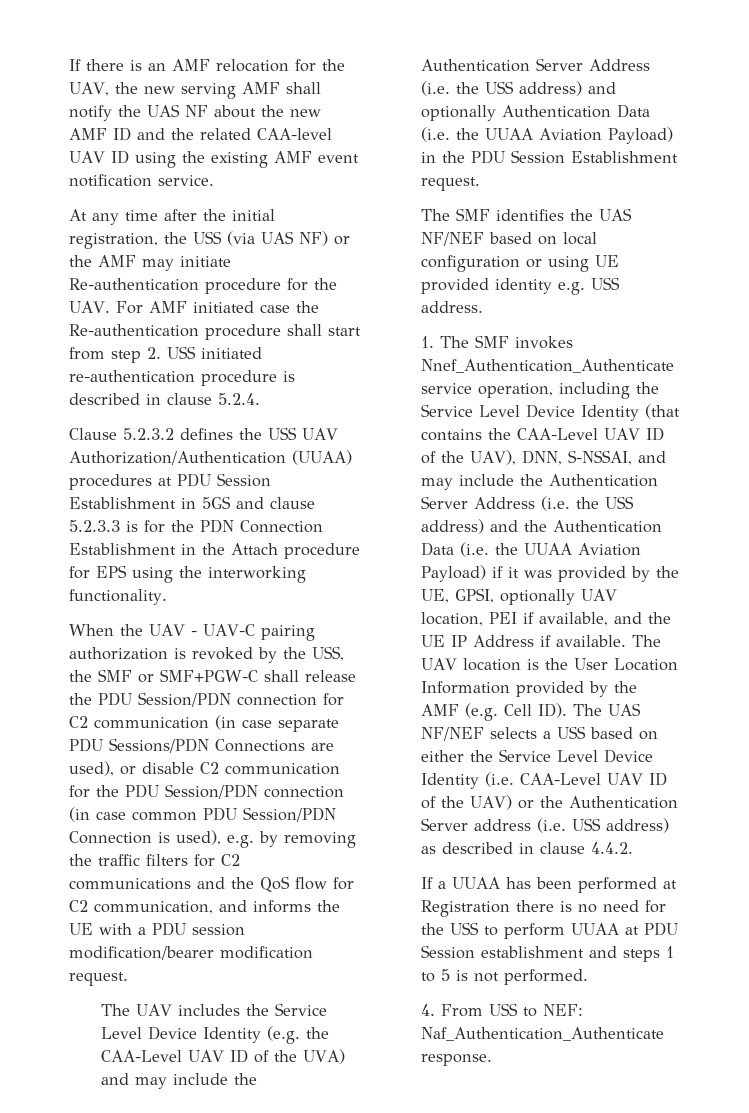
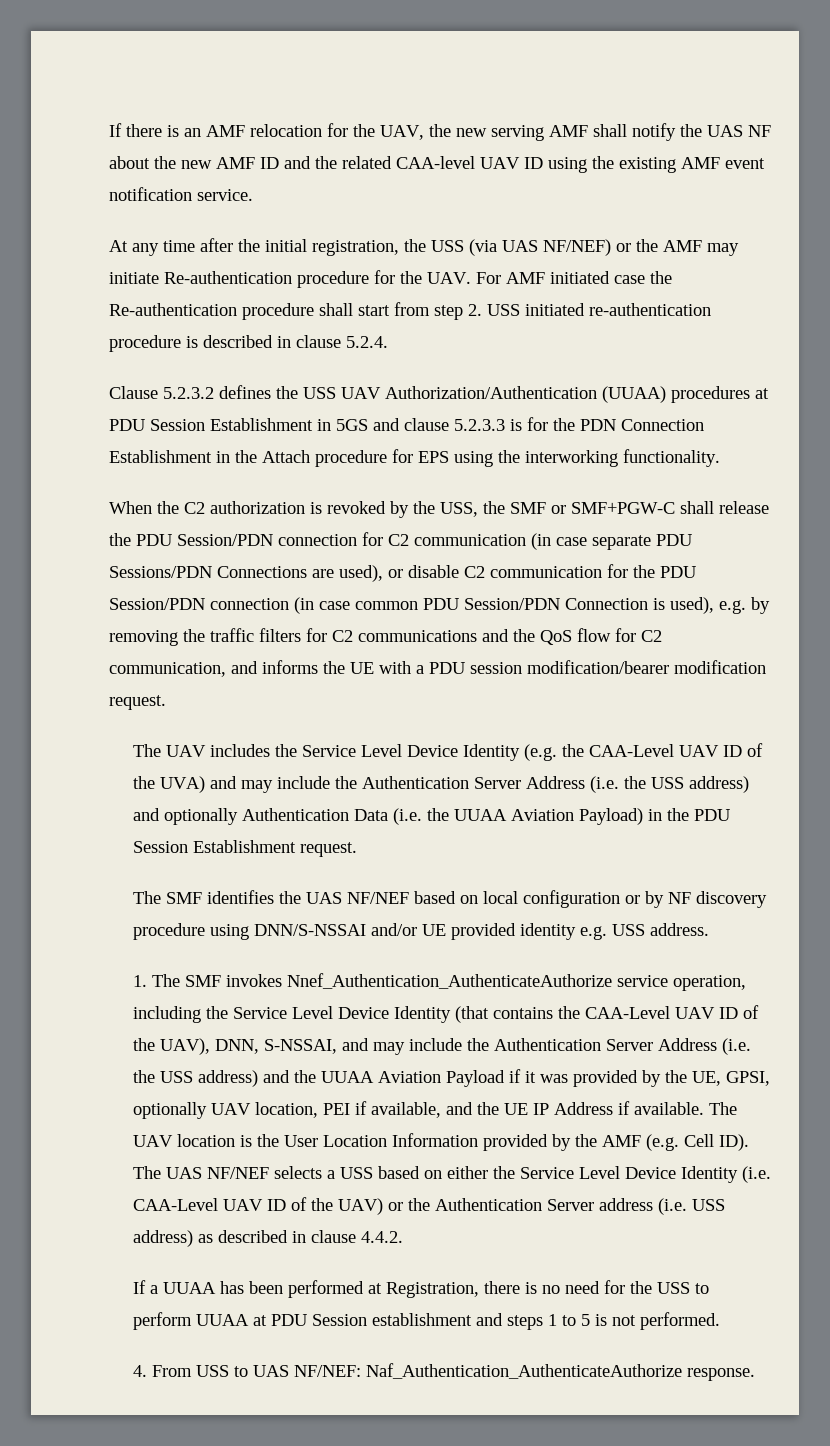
- At any time after the initial registration, the USS (via UAS NF) or the AMF may initiate Re-authentication procedure for the UAV. For AMF initiated case the Re-authentication procedure shall start from step 2. USS initiated re-authentication procedure is described in clause 5.2.4.
+ At any time after the initial registration, the USS (via UAS NF/NEF) or the AMF may initiate Re-authentication procedure for the UAV. For AMF initiated case the Re-authentication procedure shall start from step 2. USS initiated re-authentication procedure is described in clause 5.2.4.
- When the UAV - UAV-C pairing authorization is revoked by the USS, the SMF or SMF+PGW-C shall release the PDU Session/PDN connection for C2 communication (in case separate PDU Sessions/PDN Connections are used), or disable C2 communication for the PDU Session/PDN connection (in case common PDU Session/PDN Connection is used), e.g. by removing the traffic filters for C2 communications and the QoS flow for C2 communication, and informs the UE with a PDU session modification/bearer modification request.
+ When the C2 authorization is revoked by the USS, the SMF or SMF+PGW-C shall release the PDU Session/PDN connection for C2 communication (in case separate PDU Sessions/PDN Connections are used), or disable C2 communication for the PDU Session/PDN connection (in case common PDU Session/PDN Connection is used), e.g. by removing the traffic filters for C2 communications and the QoS flow for C2 communication, and informs the UE with a PDU session modification/bearer modification request.
- The SMF identifies the UAS NF/NEF based on local configuration or using UE provided identity e.g. USS address.
+ The SMF identifies the UAS NF/NEF based on local configuration or by NF discovery procedure using DNN/S-NSSAI and/or UE provided identity e.g. USS address.
- 1. The SMF invokes Nnef_Authentication_Authenticate service operation, including the Service Level Device Identity (that contains the CAA-Level UAV ID of the UAV), DNN, S-NSSAI, and may include the Authentication Server Address (i.e. the USS address) and the Authentication Data (i.e. the UUAA Aviation Payload) if it was provided by the UE, GPSI, optionally UAV location, PEI if available, and the UE IP Address if available.
+ 1. The SMF invokes Nnef_Authentication_AuthenticateAuthorize service operation, including the Service Level Device Identity (that contains the CAA-Level UAV ID of the UAV), DNN, S-NSSAI, and may include the Authentication Server Address (i.e. the USS address) and the UUAA Aviation Payload if it was provided by the UE, GPSI, optionally UAV location, PEI if available, and the UE IP Address if available.
- If a UUAA has been performed at Registration there is no need for the USS to perform UUAA at PDU Session establishment and steps 1 to 5 is not performed.
+ If a UUAA has been performed at Registration, there is no need for the USS to perform UUAA at PDU Session establishment and steps 1 to 5 is not performed.
- 4. From USS to NEF: Naf_Authentication_Authenticate response.
+ 4. From USS to UAS NF/NEF: Naf_Authentication_AuthenticateAuthorize response.

